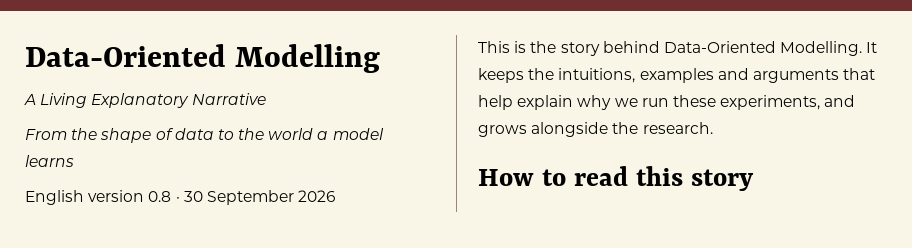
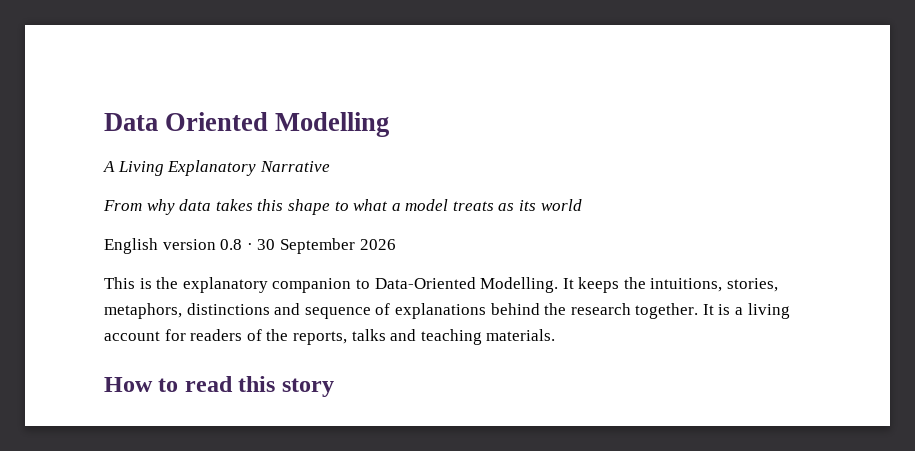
- Data-Oriented Modelling
+ Data Oriented Modelling
- From the shape of data to the world a model learns
+ From why data takes this shape to what a model treats as its world
- This is the story behind Data-Oriented Modelling.
+ This is the explanatory companion to Data-Oriented Modelling.
- It keeps the intuitions, examples and arguments that help explain why we run these experiments, and grows alongside the research.
+ It keeps the intuitions, stories, metaphors, distinctions and sequence of explanations behind the research together. It is a living account for readers of the reports, talks and teaching materials.

